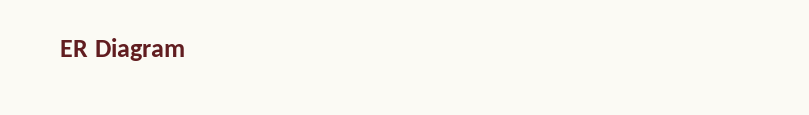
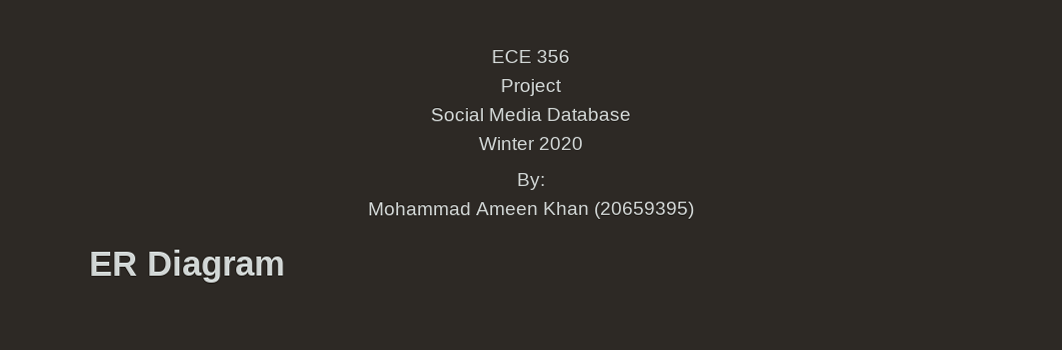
+ ECE 356
+ Project
+ Social Media Database
+ Winter 2020
+ By:
+ Mohammad Ameen Khan (20659395)

